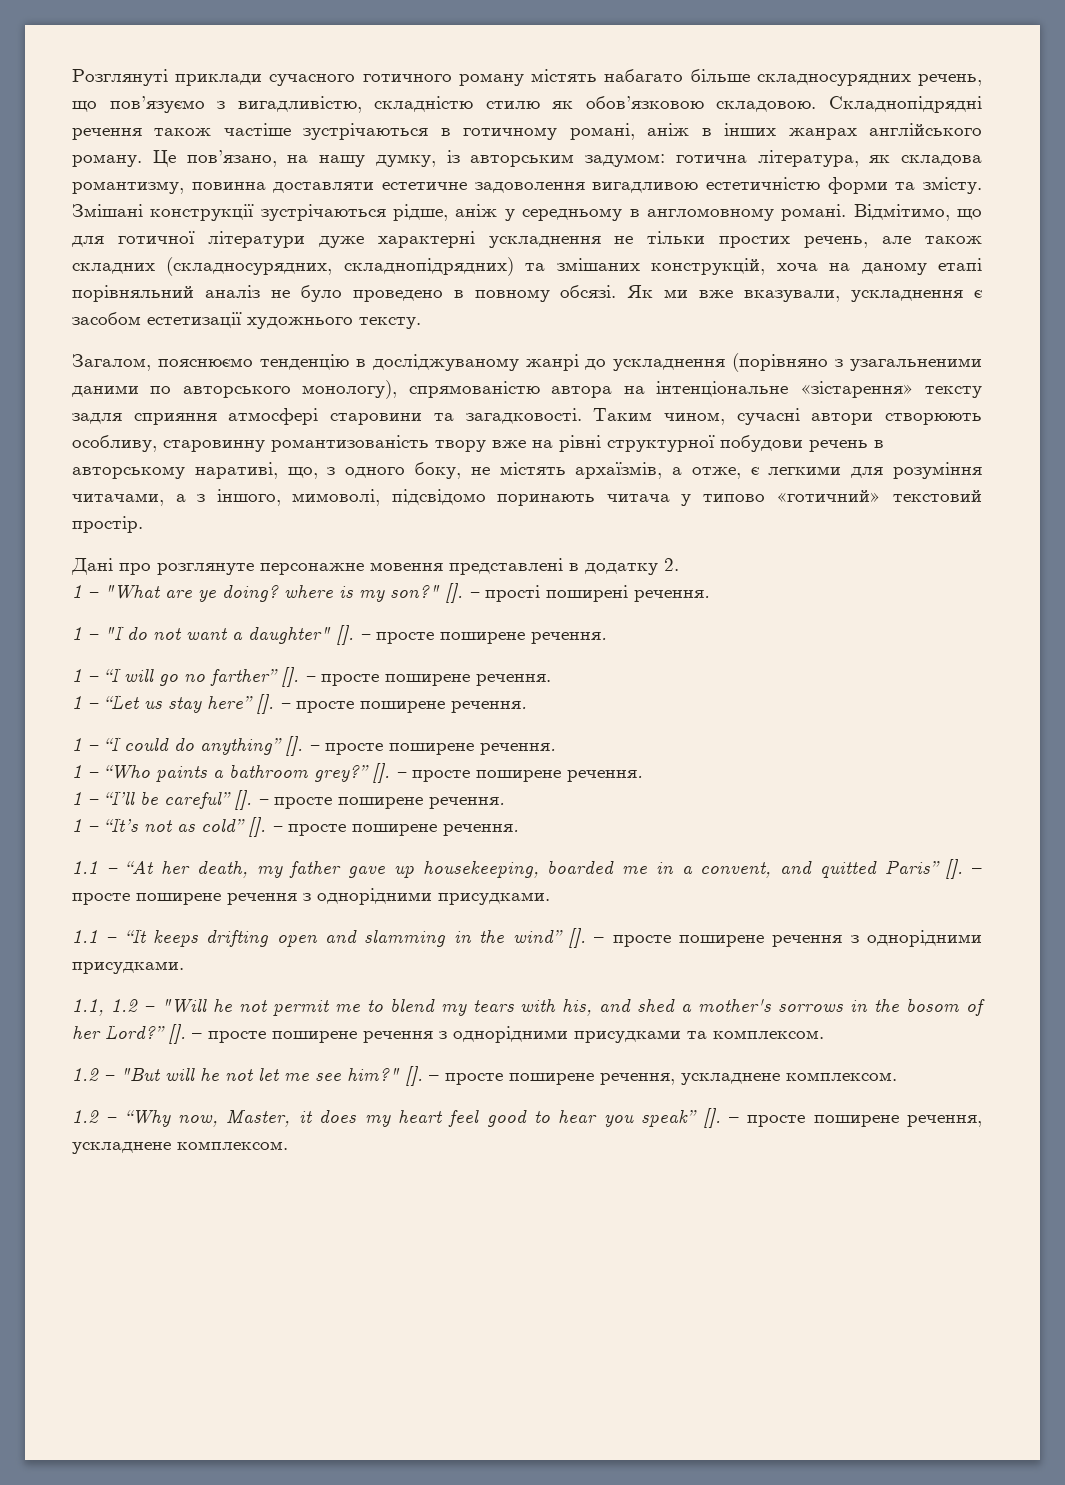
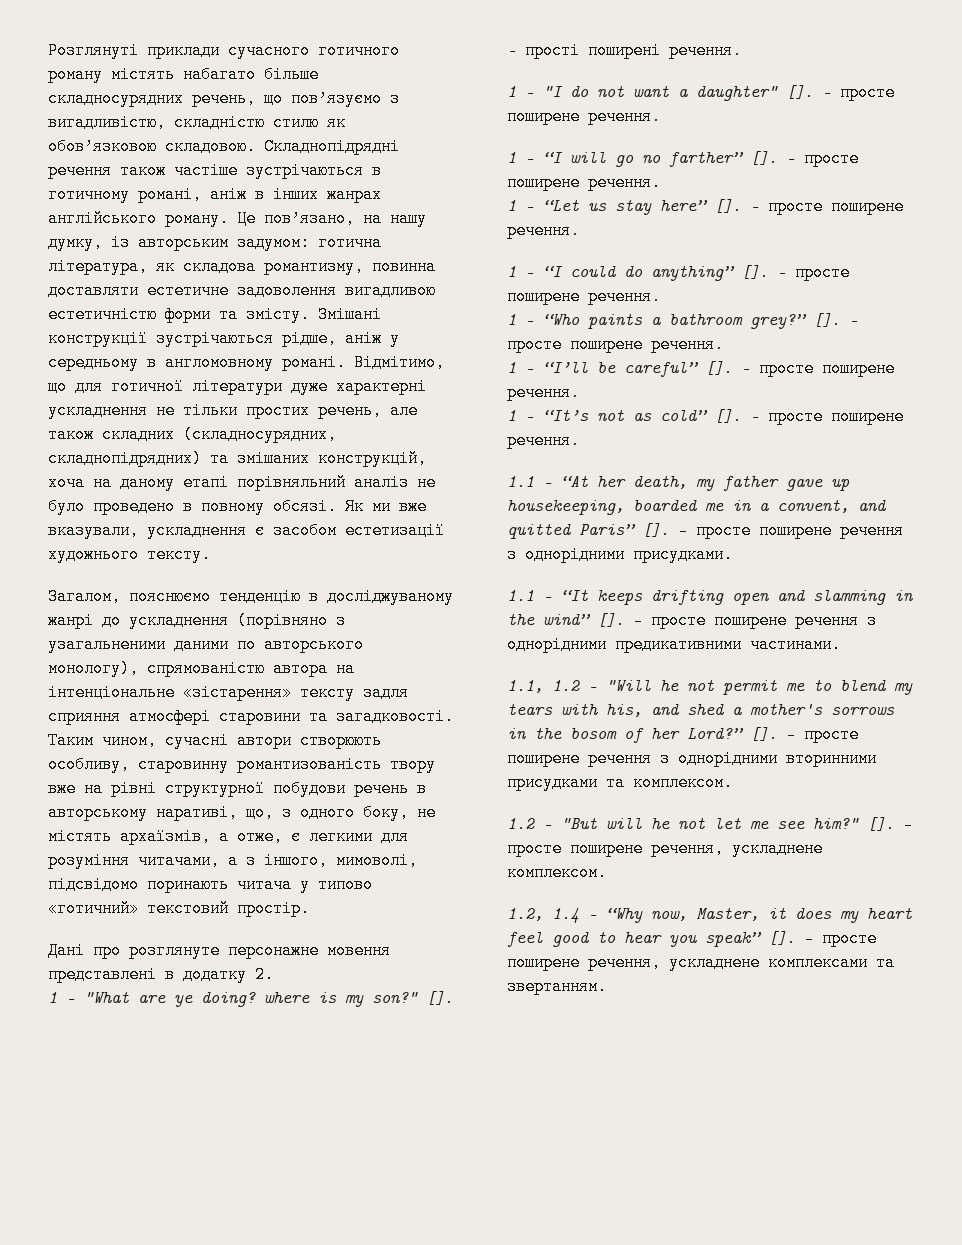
- 1.1 – “It keeps drifting open and slamming in the wind” []. – просте поширене речення з однорідними присудками.
+ 1.1 – “It keeps drifting open and slamming in the wind” []. – просте поширене речення з однорідними предикативними частинами.
- – просте поширене речення з однорідними присудками та комплексом.
+ – просте поширене речення з однорідними вторинними присудками та комплексом.
- 1.2 – “Why now, Master, it does my heart feel good to hear you speak” []. – просте поширене речення, ускладнене комплексом.
+ 1.2, 1.4 – “Why now, Master, it does my heart feel good to hear you speak” []. – просте поширене речення, ускладнене комплексами та звертанням.

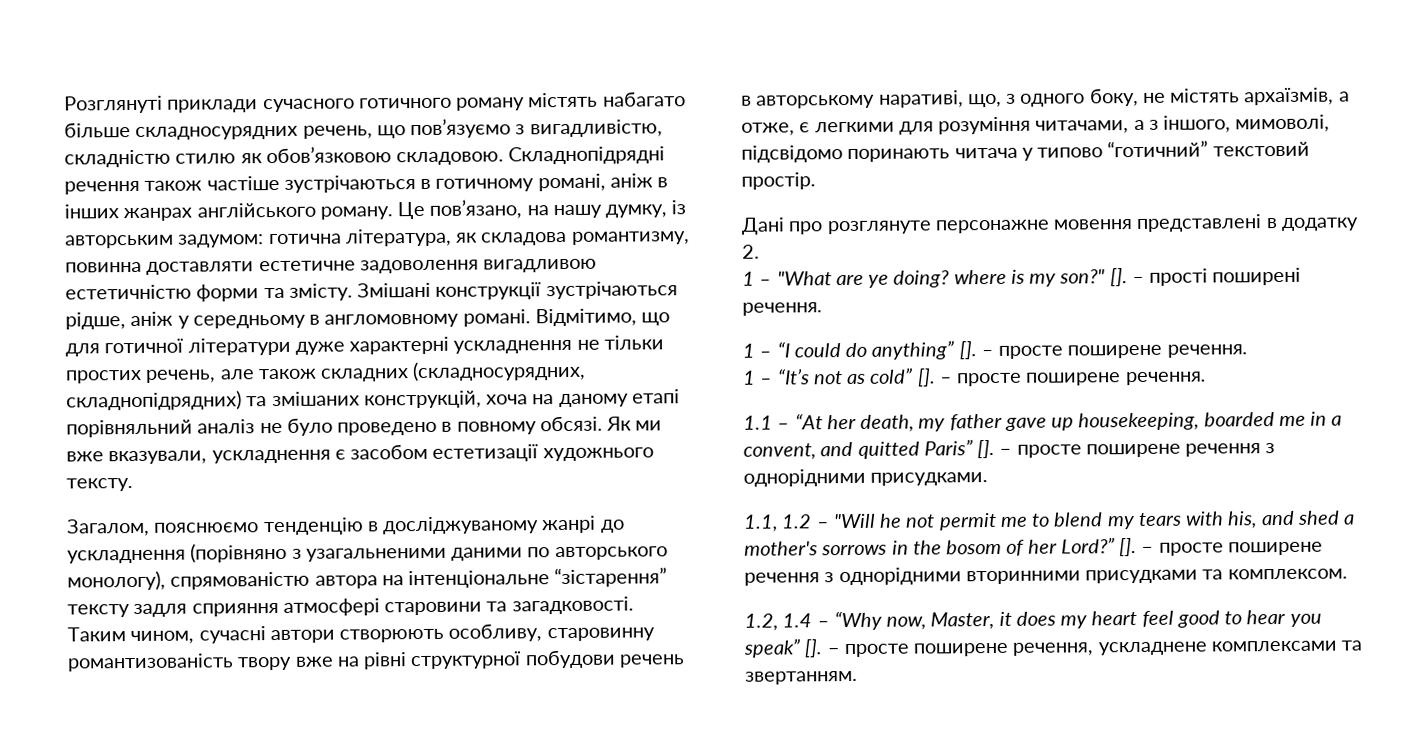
- Загалом, пояснюємо тенденцію в досліджуваному жанрі до ускладнення (порівняно з узагальненими даними по авторського монологу), спрямованістю автора на інтенціональне «зістарення» тексту задля сприяння атмосфері старовини та загадковості.
+ Загалом, пояснюємо тенденцію в досліджуваному жанрі до ускладнення (порівняно з узагальненими даними по авторського монологу), спрямованістю автора на інтенціональне “зістарення” тексту задля сприяння атмосфері старовини та загадковості.
- Таким чином, сучасні автори створюють особливу, старовинну романтизованість твору вже на рівні структурної побудови речень в авторському наративі, що, з одного боку, не містять архаїзмів, а отже, є легкими для розуміння читачами, а з іншого, мимоволі, підсвідомо поринають читача у типово «готичний» текстовий простір.
+ Таким чином, сучасні автори створюють особливу, старовинну романтизованість твору вже на рівні структурної побудови речень в авторському наративі, що, з одного боку, не містять архаїзмів, а отже, є легкими для розуміння читачами, а з іншого, мимоволі, підсвідомо поринають читача у типово “готичний” текстовий простір.
- 1 – "I do not want a daughter" []. – просте поширене речення.
- 1 – “I will go no farther” []. – просте поширене речення.
- 1 – “Let us stay here” []. – просте поширене речення.
- 1 – “Who paints a bathroom grey?” []. – просте поширене речення.
- 1 – “I’ll be careful” []. – просте поширене речення.
- 1.1 – “It keeps drifting open and slamming in the wind” []. – просте поширене речення з однорідними предикативними частинами.
- 1.2 – "But will he not let me see him?" []. – просте поширене речення, ускладнене комплексом.

